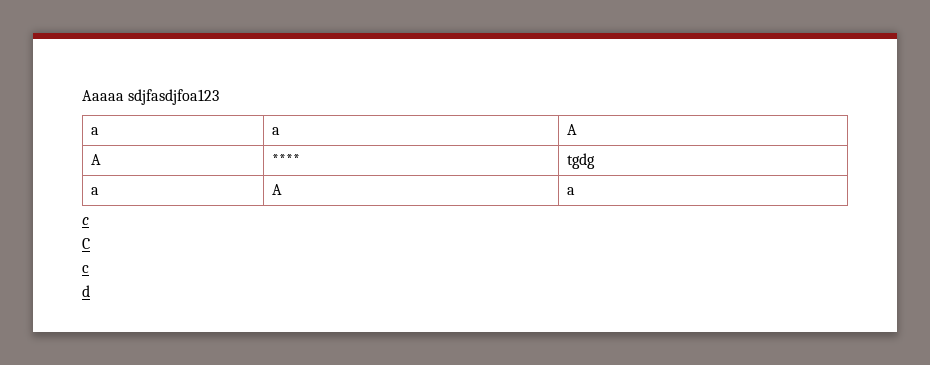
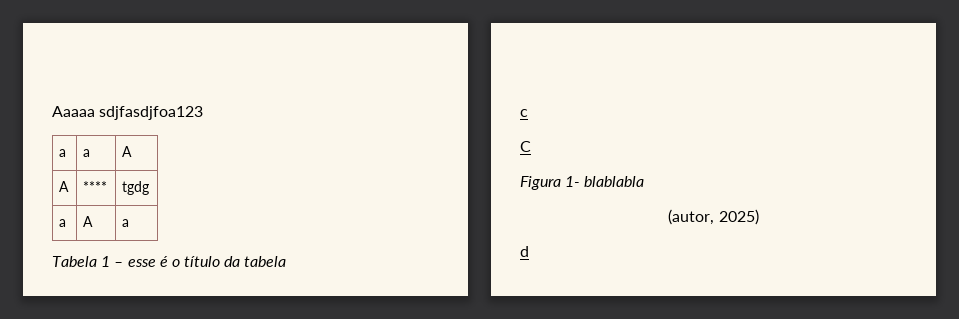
  a | A | a
+ Tabela 1 – esse é o título da tabela
  c
  C
- c
+ Figura 1- blablabla
+ (autor, 2025)

